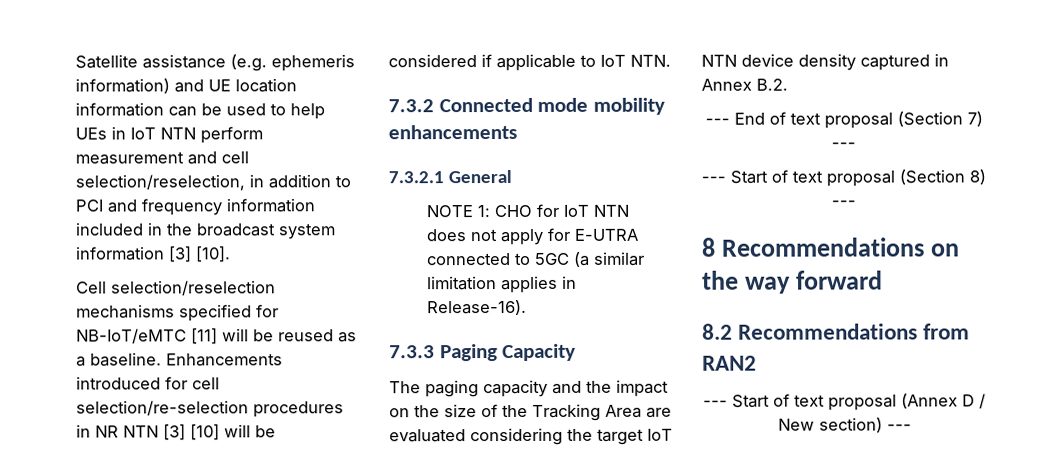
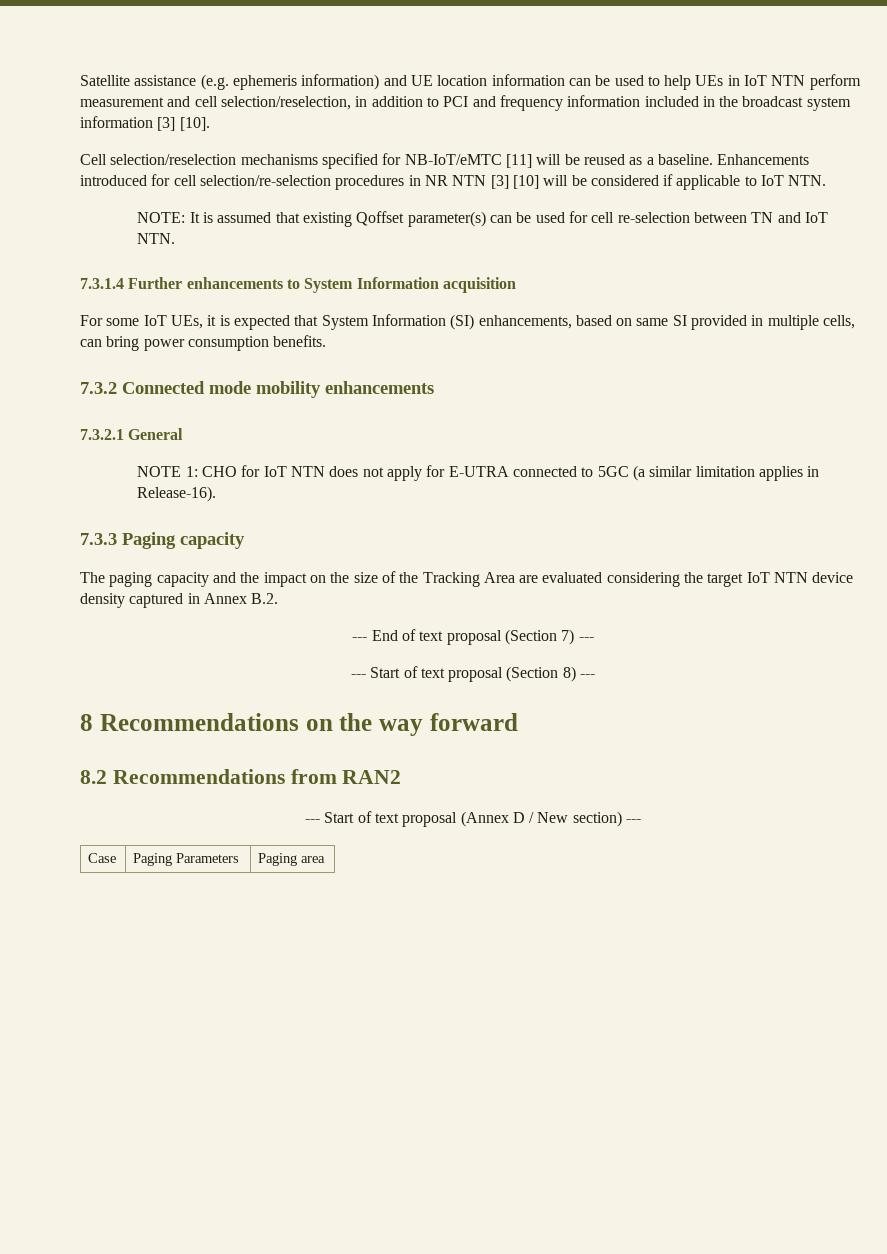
+ NOTE: It is assumed that existing Qoffset parameter(s) can be used for cell re-selection between TN and IoT NTN.
+ 7.3.1.4 Further enhancements to System Information acquisition
+ For some IoT UEs, it is expected that System Information (SI) enhancements, based on same SI provided in multiple cells, can bring power consumption benefits.
- 7.3.3 Paging Capacity
+ 7.3.3 Paging capacity
+ Case | Paging Parameters | Paging area

